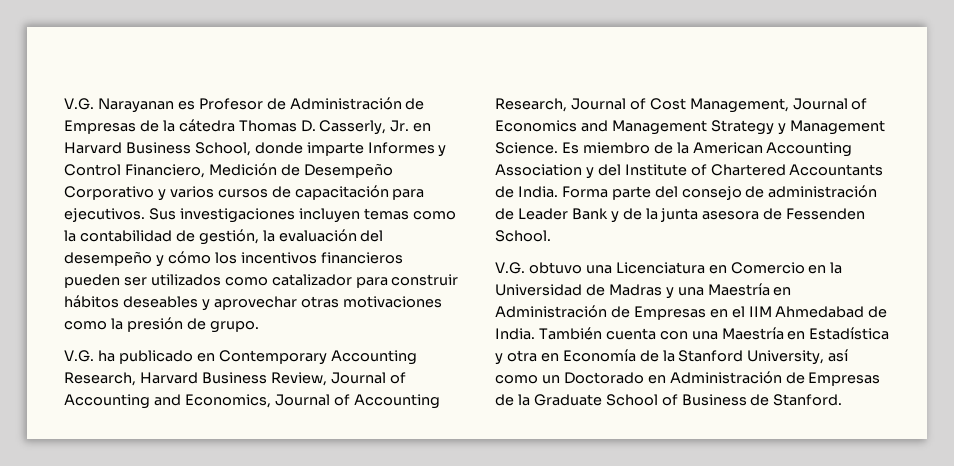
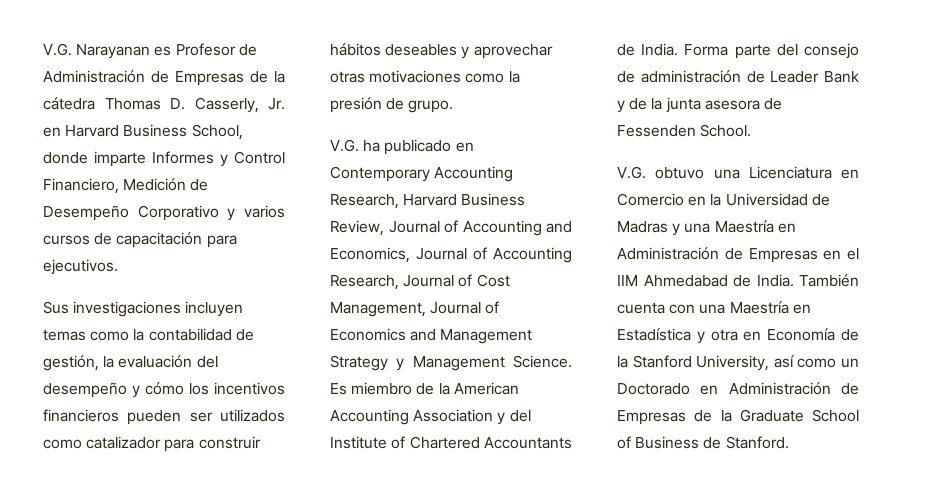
- V.G. Narayanan es Profesor de Administración de Empresas de la cátedra Thomas D. Casserly, Jr. en Harvard Business School, donde imparte Informes y Control Financiero, Medición de Desempeño Corporativo y varios cursos de capacitación para ejecutivos. Sus investigaciones incluyen temas como la contabilidad de gestión, la evaluación del desempeño y cómo los incentivos financieros pueden ser utilizados como catalizador para construir hábitos deseables y aprovechar otras motivaciones como la presión de grupo.
+ V.G. Narayanan es Profesor de Administración de Empresas de la cátedra Thomas D. Casserly, Jr. en Harvard Business School, donde imparte Informes y Control Financiero, Medición de Desempeño Corporativo y varios cursos de capacitación para ejecutivos.
+ Sus investigaciones incluyen temas como la contabilidad de gestión, la evaluación del desempeño y cómo los incentivos financieros pueden ser utilizados como catalizador para construir hábitos deseables y aprovechar otras motivaciones como la presión de grupo.

